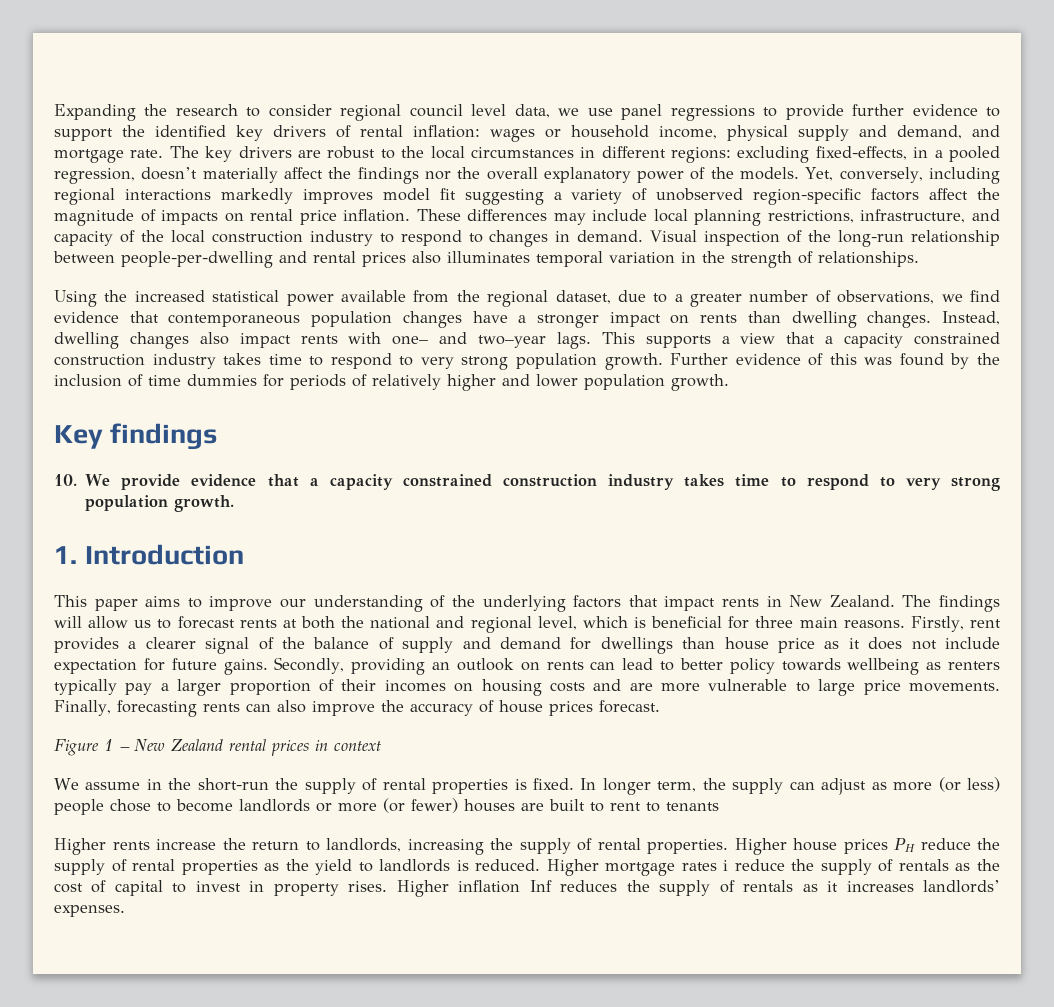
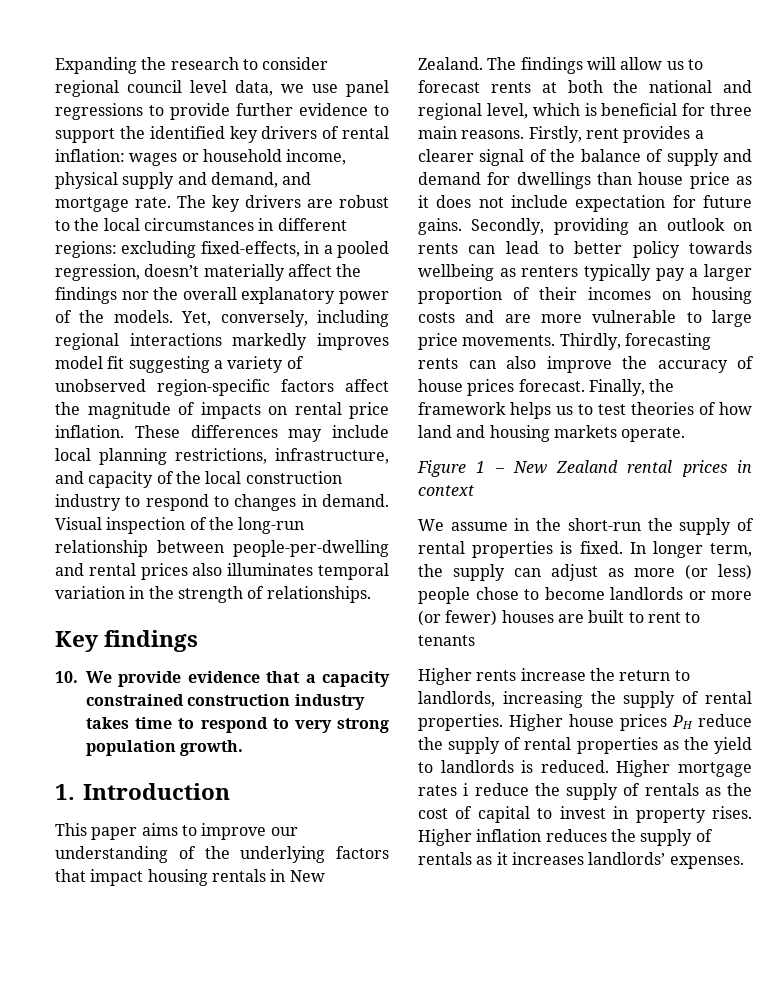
- Using the increased statistical power available from the regional dataset, due to a greater number of observations, we find evidence that contemporaneous population changes have a stronger impact on rents than dwelling changes. Instead, dwelling changes also impact rents with one– and two–year lags. This supports a view that a capacity constrained construction industry takes time to respond to very strong population growth. Further evidence of this was found by the inclusion of time dummies for periods of relatively higher and lower population growth.
- This paper aims to improve our understanding of the underlying factors that impact rents in New Zealand.
+ This paper aims to improve our understanding of the underlying factors that impact housing rentals in New Zealand.
- Finally, forecasting rents can also improve the accuracy of house prices forecast.
+ Thirdly, forecasting rents can also improve the accuracy of house prices forecast. Finally, the framework helps us to test theories of how land and housing markets operate.
- Higher inflation Inf reduces the supply of rentals as it increases landlords’ expenses.
+ Higher inflation reduces the supply of rentals as it increases landlords’ expenses.

